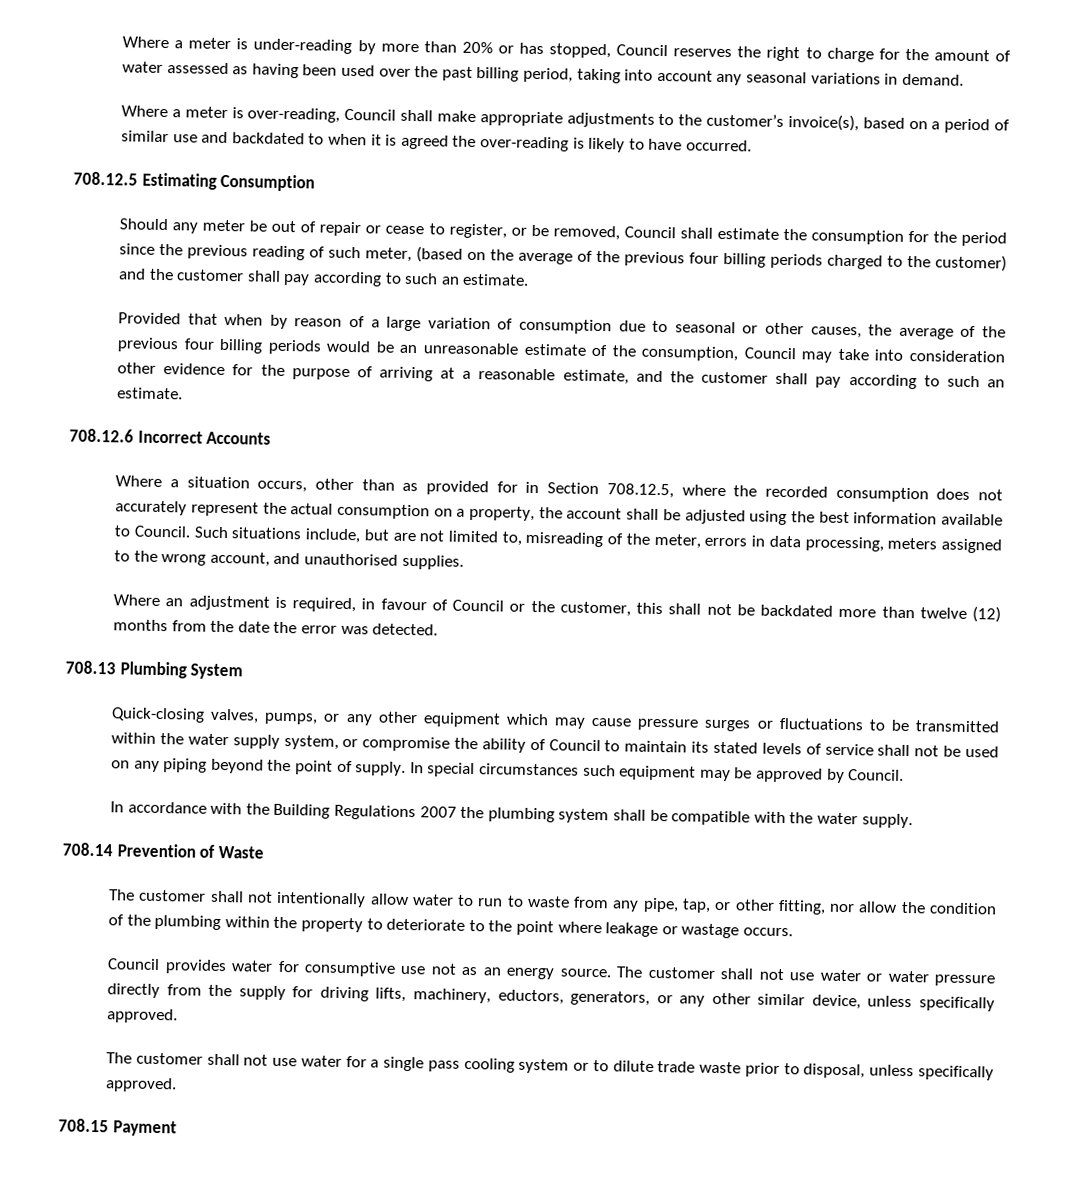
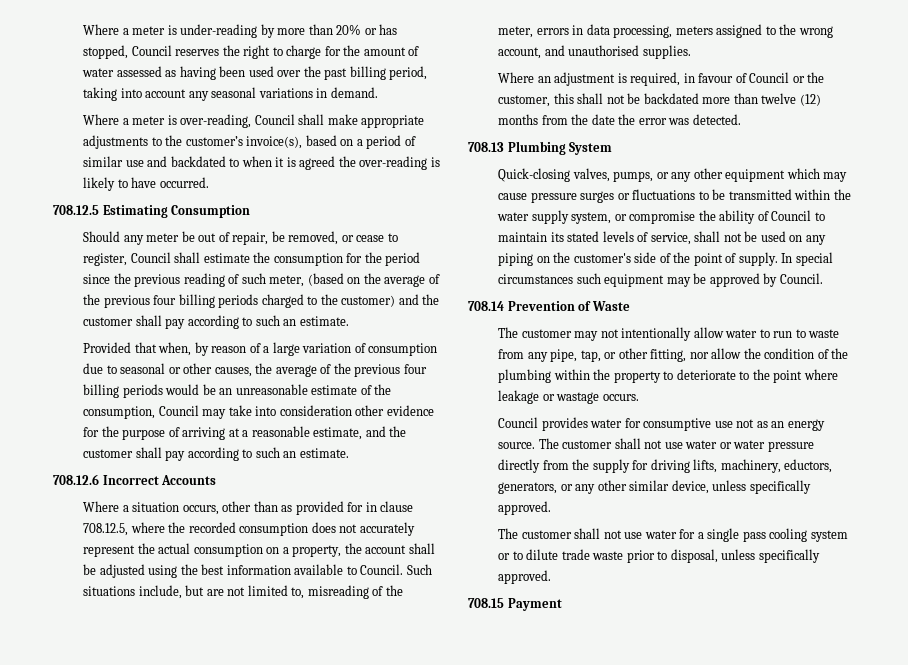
- Should any meter be out of repair or cease to register, or be removed, Council shall estimate the consumption for the period since the previous reading of such meter, (based on the average of the previous four billing periods charged to the customer) and the customer shall pay according to such an estimate.
+ Should any meter be out of repair, be removed, or cease to register, Council shall estimate the consumption for the period since the previous reading of such meter, (based on the average of the previous four billing periods charged to the customer) and the customer shall pay according to such an estimate.
- Provided that when by reason of a large variation of consumption due to seasonal or other causes, the average of the previous four billing periods would be an unreasonable estimate of the consumption, Council may take into consideration other evidence for the purpose of arriving at a reasonable estimate, and the customer shall pay according to such an estimate.
+ Provided that when, by reason of a large variation of consumption due to seasonal or other causes, the average of the previous four billing periods would be an unreasonable estimate of the consumption, Council may take into consideration other evidence for the purpose of arriving at a reasonable estimate, and the customer shall pay according to such an estimate.
- Where a situation occurs, other than as provided for in Section 708.12.5, where the recorded consumption does not accurately represent the actual consumption on a property, the account shall be adjusted using the best information available to Council.
+ Where a situation occurs, other than as provided for in clause 708.12.5, where the recorded consumption does not accurately represent the actual consumption on a property, the account shall be adjusted using the best information available to Council.
- Quick-closing valves, pumps, or any other equipment which may cause pressure surges or fluctuations to be transmitted within the water supply system, or compromise the ability of Council to maintain its stated levels of service shall not be used on any piping beyond the point of supply.
+ Quick-closing valves, pumps, or any other equipment which may cause pressure surges or fluctuations to be transmitted within the water supply system, or compromise the ability of Council to maintain its stated levels of service, shall not be used on any piping on the customer's side of the point of supply.
- In accordance with the Building Regulations 2007 the plumbing system shall be compatible with the water supply.
- The customer shall not intentionally allow water to run to waste from any pipe, tap, or other fitting, nor allow the condition of the plumbing within the property to deteriorate to the point where leakage or wastage occurs.
+ The customer may not intentionally allow water to run to waste from any pipe, tap, or other fitting, nor allow the condition of the plumbing within the property to deteriorate to the point where leakage or wastage occurs.

